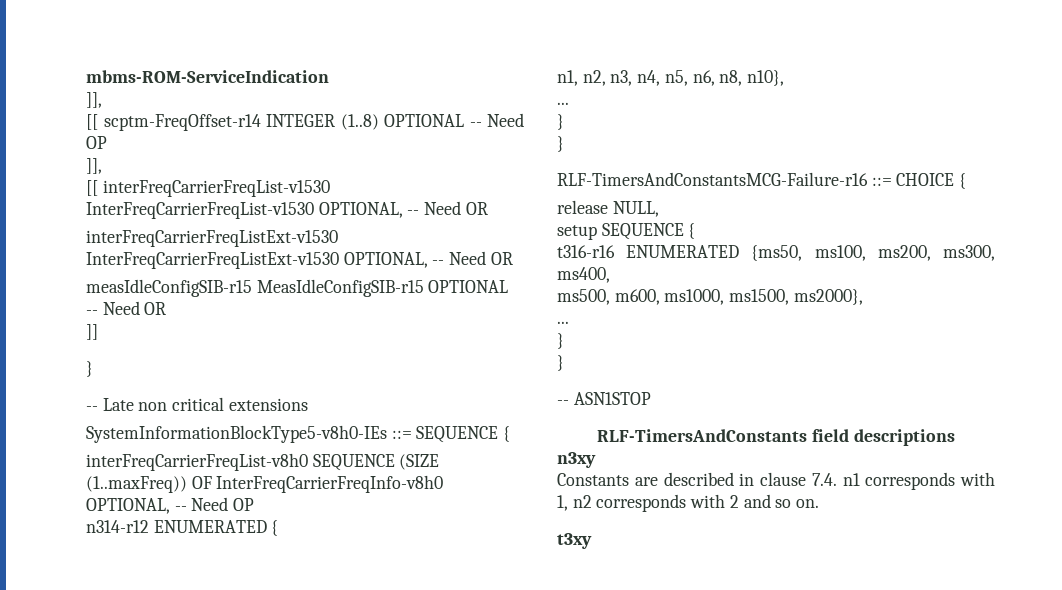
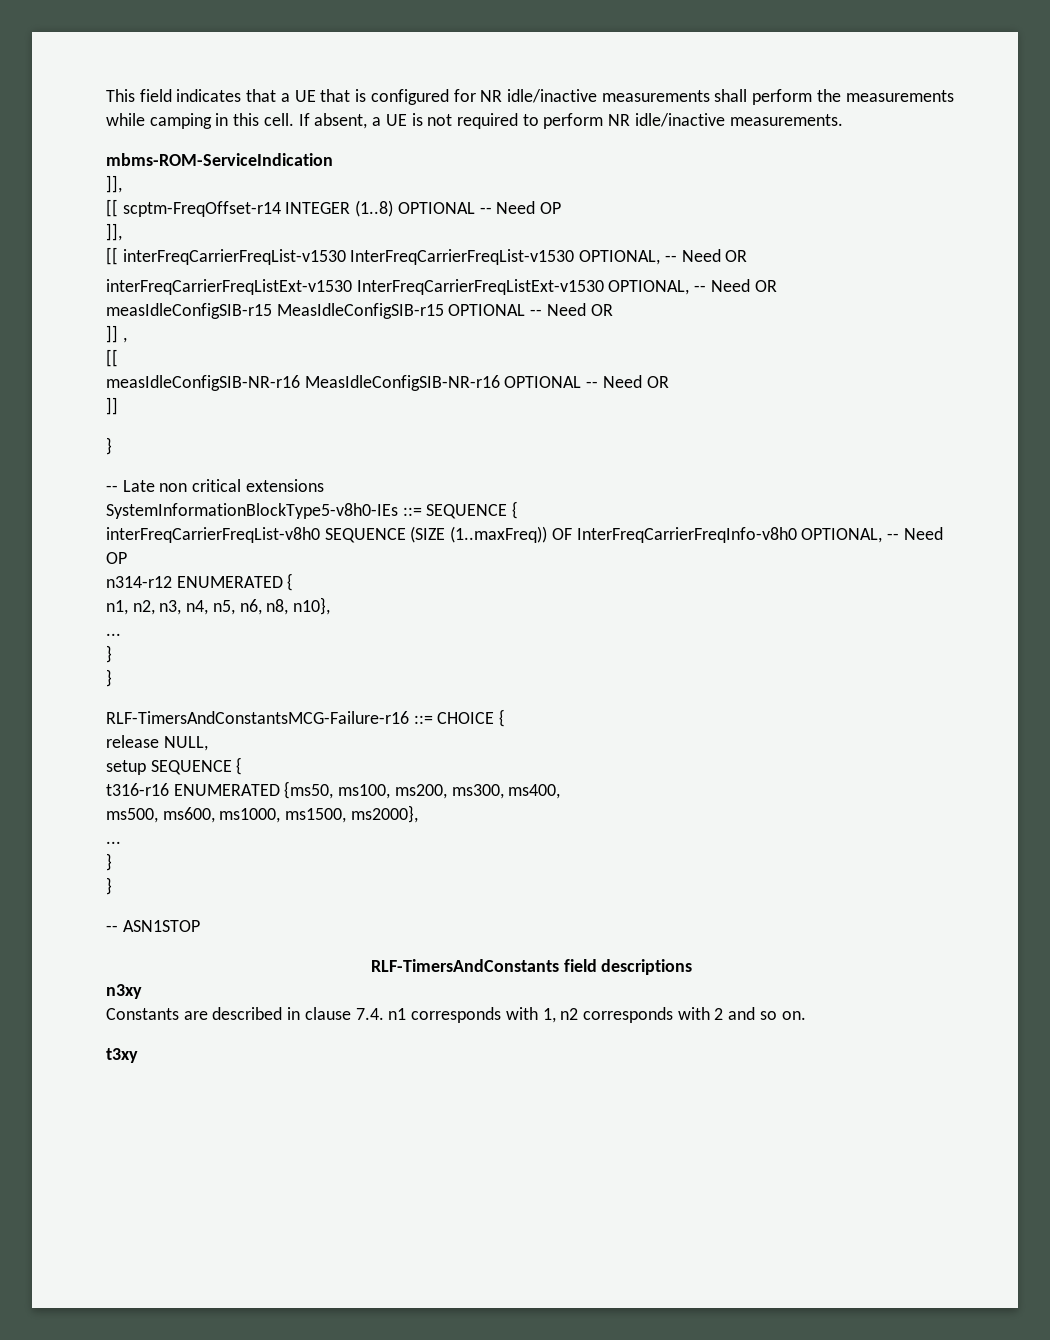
+ This field indicates that a UE that is configured for NR idle/inactive measurements shall perform the measurements while camping in this cell. If absent, a UE is not required to perform NR idle/inactive measurements.
+ ]] ,
+ [[
+ measIdleConfigSIB-NR-r16 MeasIdleConfigSIB-NR-r16 OPTIONAL -- Need OR
- ms500, m600, ms1000, ms1500, ms2000},
+ ms500, ms600, ms1000, ms1500, ms2000},

